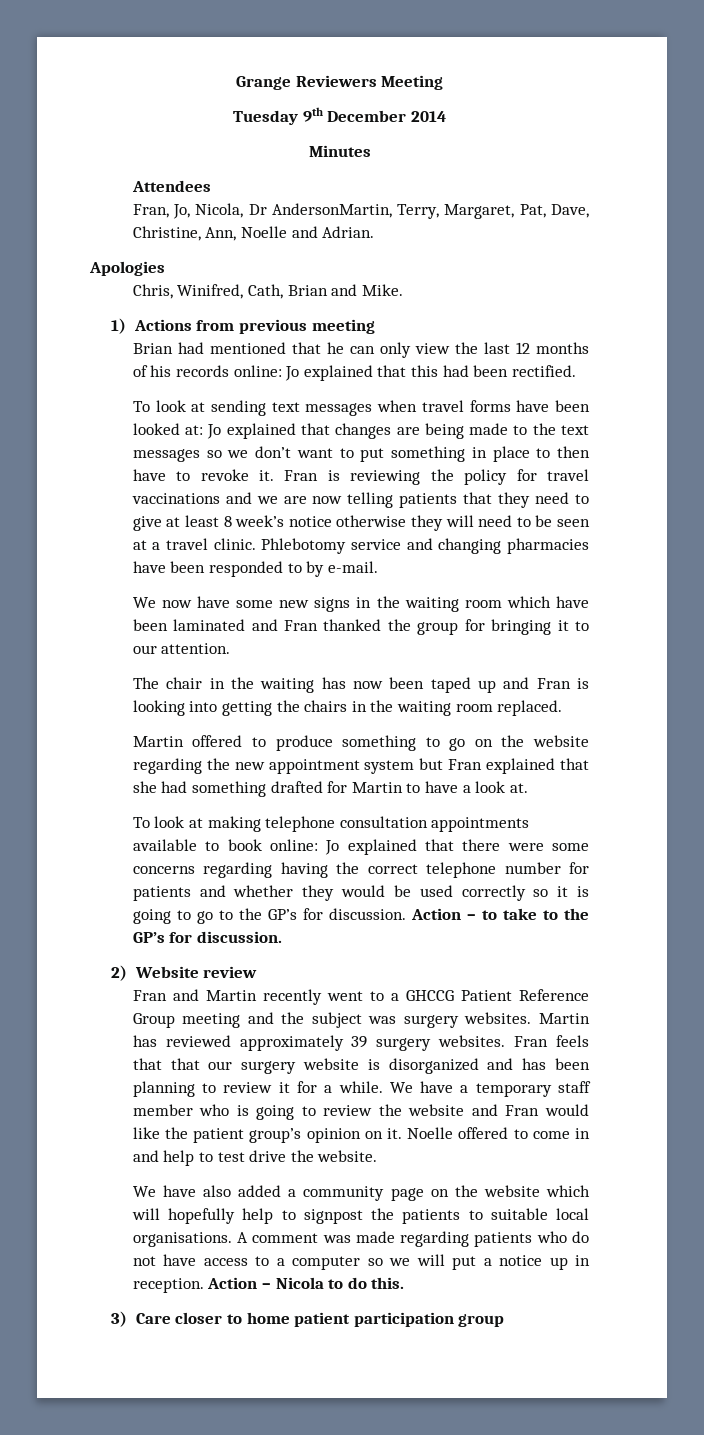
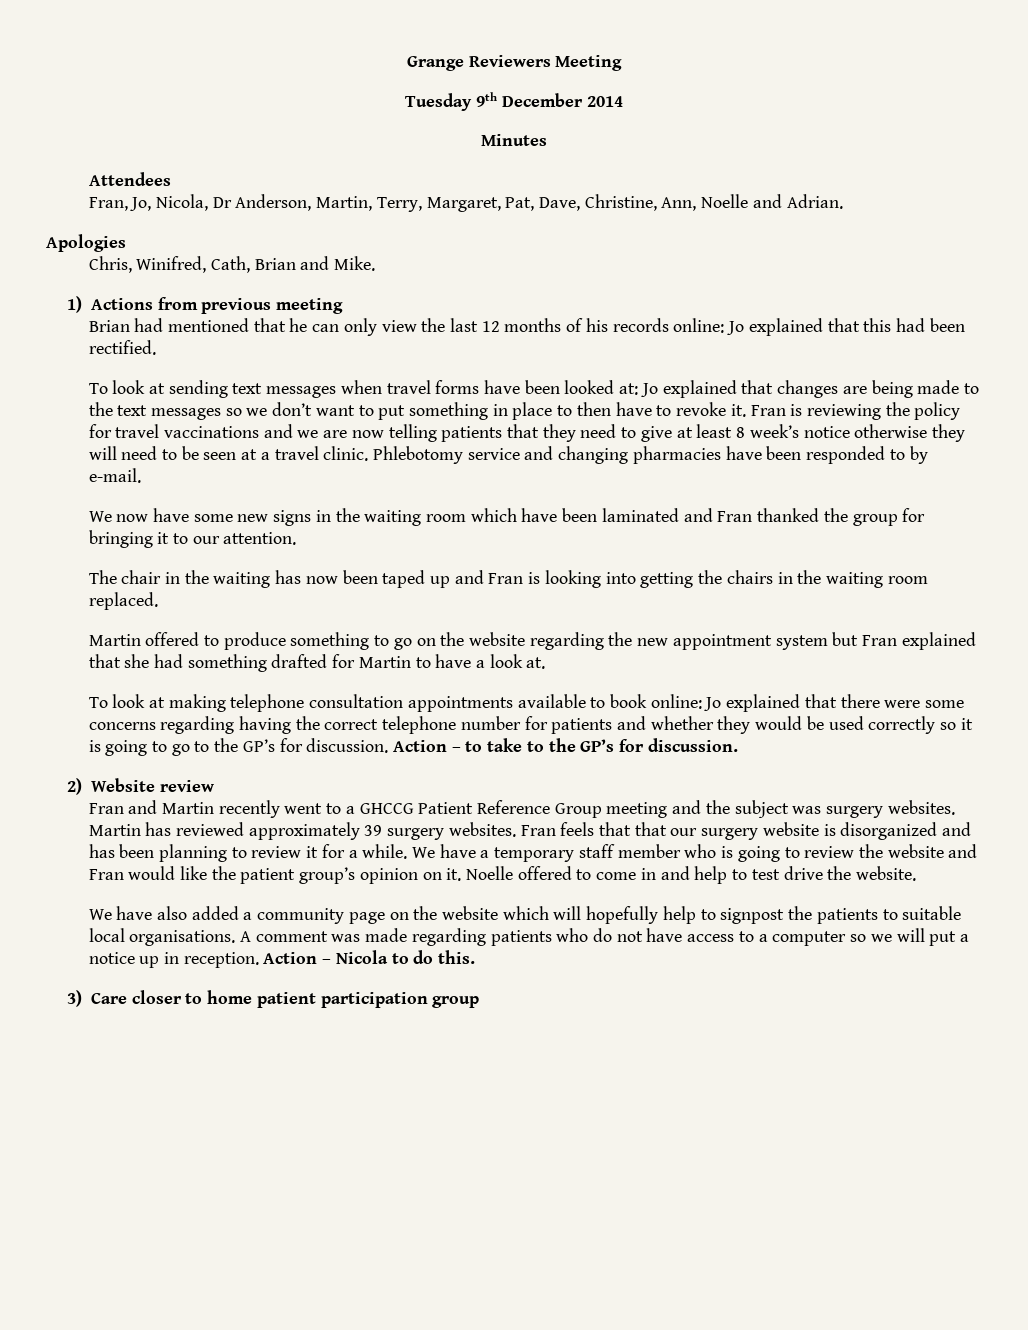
- Fran, Jo, Nicola, Dr AndersonMartin, Terry, Margaret, Pat, Dave, Christine, Ann, Noelle and Adrian.
+ Fran, Jo, Nicola, Dr Anderson, Martin, Terry, Margaret, Pat, Dave, Christine, Ann, Noelle and Adrian.

